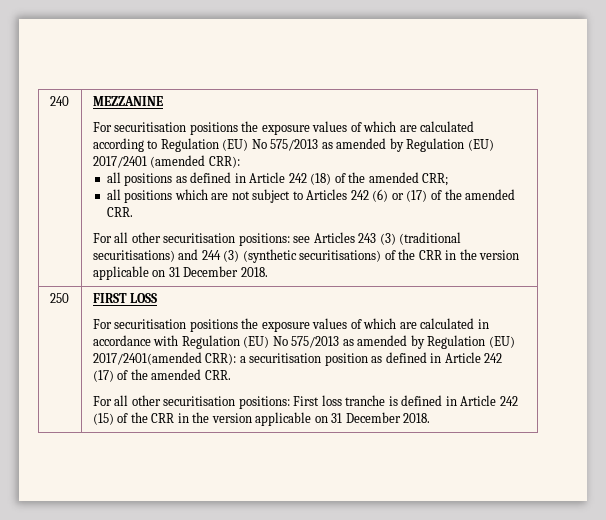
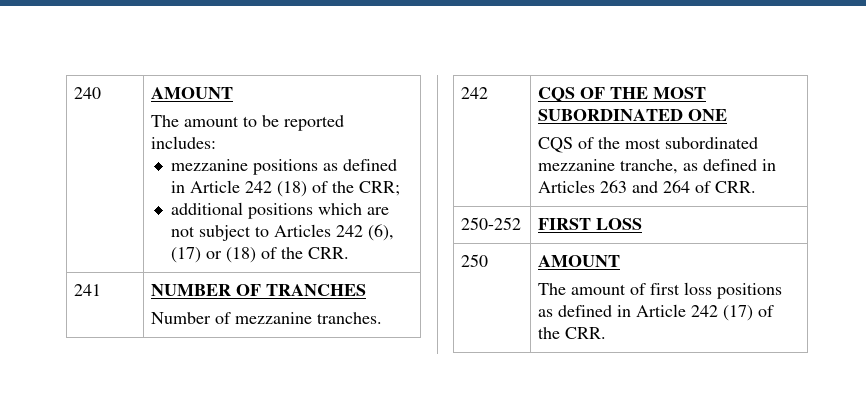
- 240 | MEZZANINE
- For securitisation positions the exposure values of which are calculated according to Regulation (EU) No 575/2013 as amended by Regulation (EU) 2017/2401 (amended CRR):
- all positions as defined in Article 242 (18) of the amended CRR;
+ 240 | AMOUNT
+ The amount to be reported includes:
+ mezzanine positions as defined in Article 242 (18) of the CRR;
- all positions which are not subject to Articles 242 (6) or (17) of the amended CRR.
- For all other securitisation positions: see Articles 243 (3) (traditional securitisations) and 244 (3) (synthetic securitisations) of the CRR in the version applicable on 31 December 2018.
- 250 | FIRST LOSS
- For securitisation positions the exposure values of which are calculated in accordance with Regulation (EU) No 575/2013 as amended by Regulation (EU) 2017/2401(amended CRR): a securitisation position as defined in Article 242 (17) of the amended CRR.
- For all other securitisation positions: First loss tranche is defined in Article 242 (15) of the CRR in the version applicable on 31 December 2018.
+ additional positions which are not subject to Articles 242 (6), (17) or (18) of the CRR.
+ 241 | NUMBER OF TRANCHES
+ Number of mezzanine tranches.
+ 242 | CQS OF THE MOST SUBORDINATED ONE
+ CQS of the most subordinated mezzanine tranche, as defined in Articles 263 and 264 of CRR.
+ 250-252 | FIRST LOSS
+ 250 | AMOUNT
+ The amount of first loss positions as defined in Article 242 (17) of the CRR.

